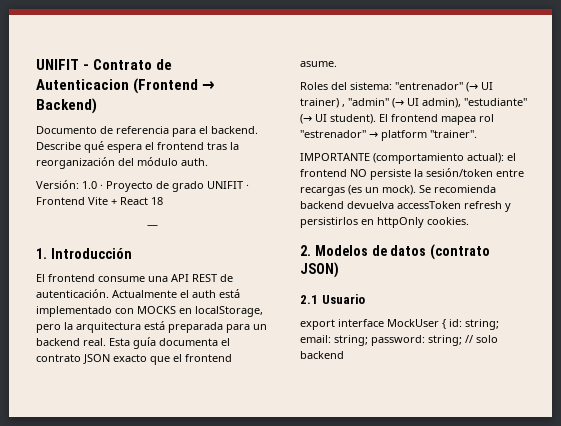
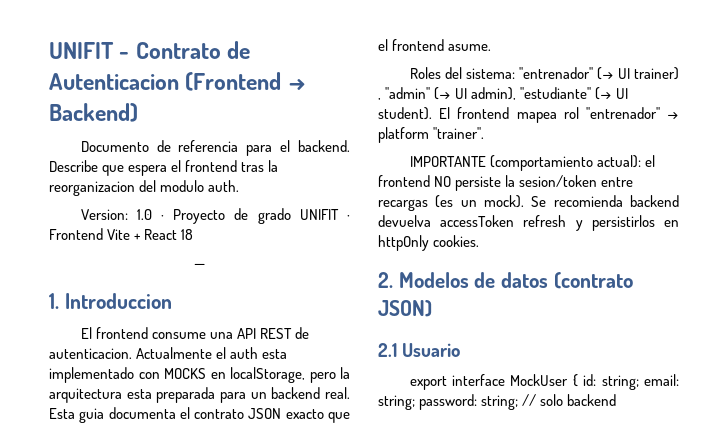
- Describe qué espera el frontend tras la reorganización del módulo auth.
+ Describe que espera el frontend tras la reorganizacion del modulo auth.
- Versión: 1.0 · Proyecto de grado UNIFIT · Frontend Vite + React 18
+ Version: 1.0 · Proyecto de grado UNIFIT · Frontend Vite + React 18
- 1. Introducción
+ 1. Introduccion
- El frontend consume una API REST de autenticación.
+ El frontend consume una API REST de autenticacion.
- Actualmente el auth está implementado con MOCKS en localStorage, pero la arquitectura está preparada para un backend real.
+ Actualmente el auth esta implementado con MOCKS en localStorage, pero la arquitectura esta preparada para un backend real.
- Esta guía documenta el contrato JSON exacto que el frontend asume.
+ Esta guia documenta el contrato JSON exacto que el frontend asume.
- El frontend mapea rol "estrenador" → platform "trainer".
+ El frontend mapea rol "entrenador" → platform "trainer".
- IMPORTANTE (comportamiento actual): el frontend NO persiste la sesión/token entre recargas (es un mock).
+ IMPORTANTE (comportamiento actual): el frontend NO persiste la sesion/token entre recargas (es un mock).

